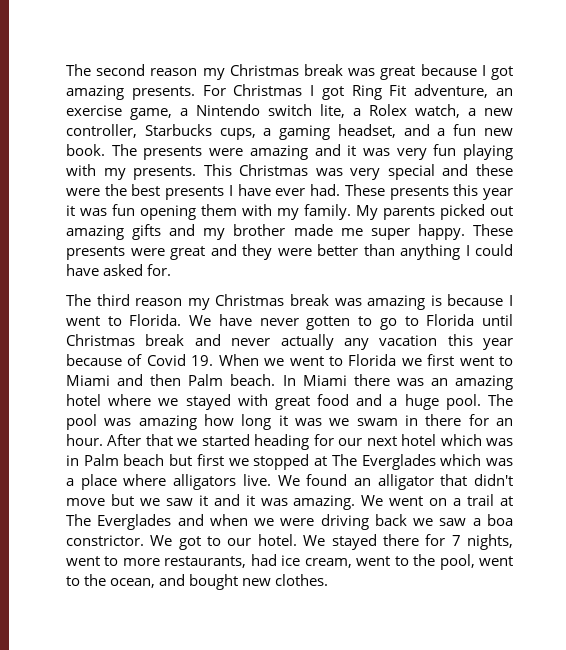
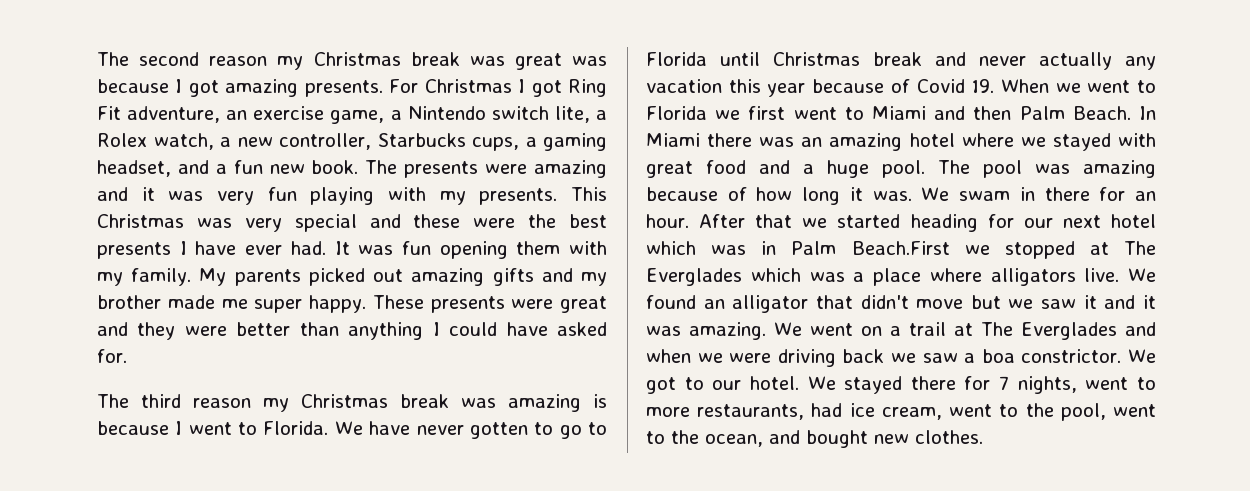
- The second reason my Christmas break was great because I got amazing presents.
+ The second reason my Christmas break was great was because I got amazing presents.
- These presents this year it was fun opening them with my family.
+ It was fun opening them with my family.
- We have never gotten to go to Florida until Christmas break and never actually any vacation this year because of Covid 19. When we went to Florida we first went to Miami and then Palm beach.
+ We have never gotten to go to Florida until Christmas break and never actually any vacation this year because of Covid 19. When we went to Florida we first went to Miami and then Palm Beach.
- The pool was amazing how long it was we swam in there for an hour.
+ The pool was amazing because of how long it was. We swam in there for an hour.
- After that we started heading for our next hotel which was in Palm beach but first we stopped at The Everglades which was a place where alligators live.
+ After that we started heading for our next hotel which was in Palm Beach.First we stopped at The Everglades which was a place where alligators live.

